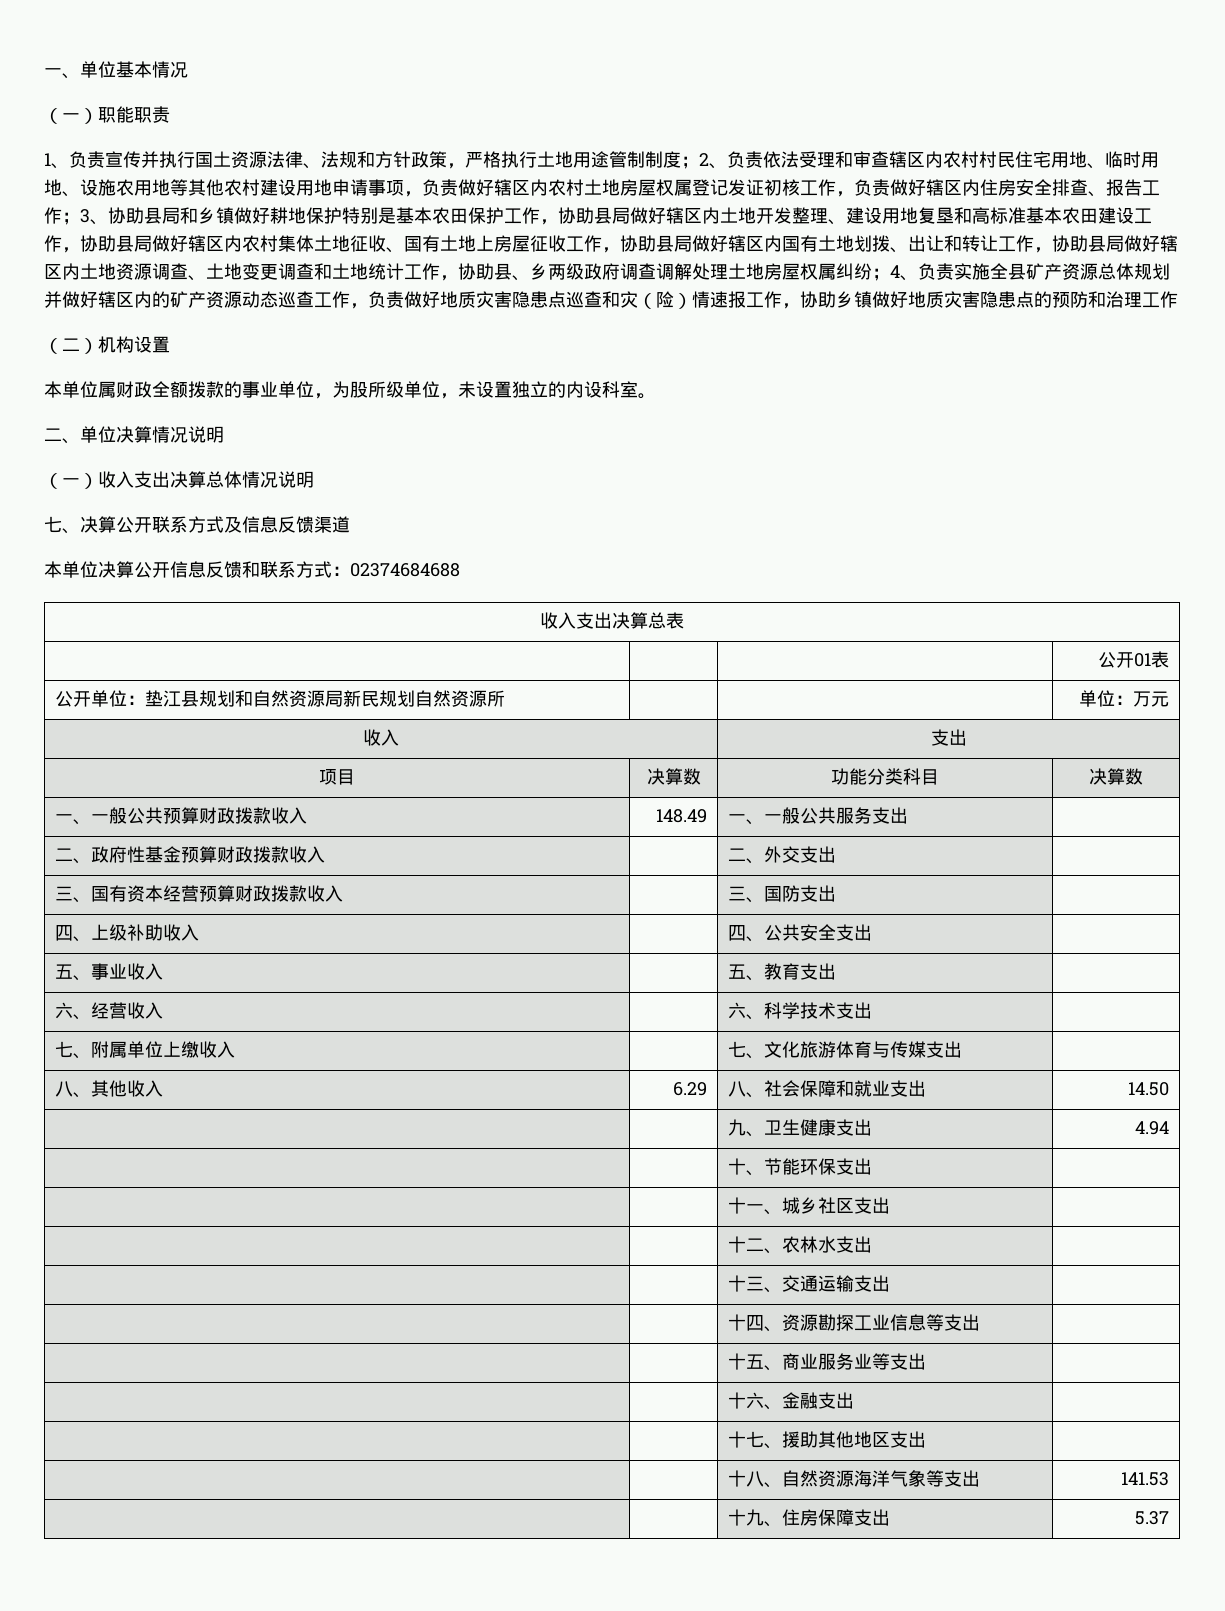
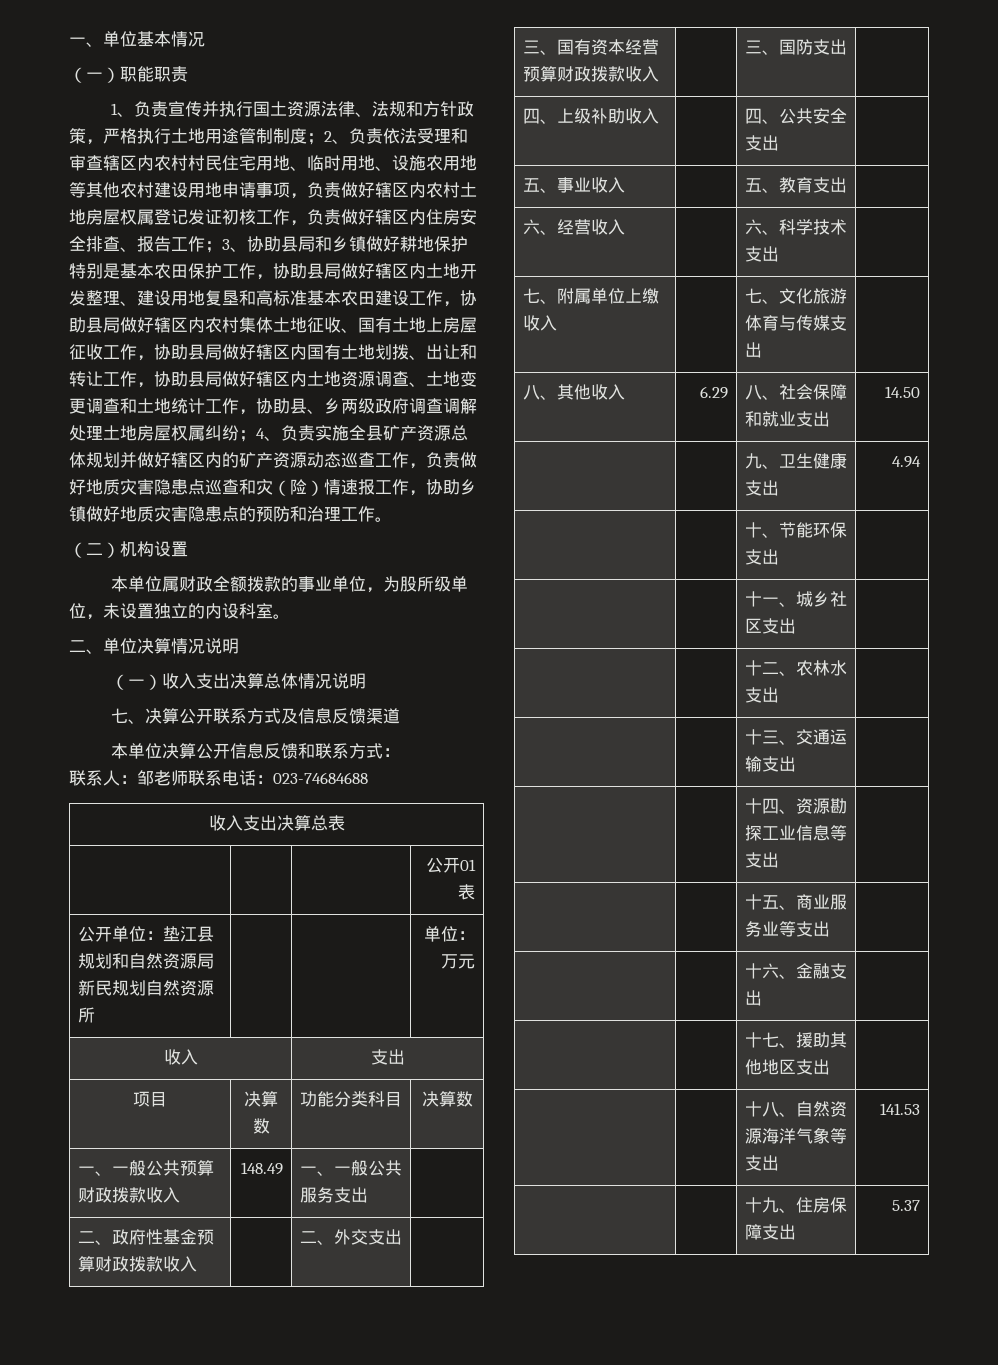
- 4、负责实施全县矿产资源总体规划并做好辖区内的矿产资源动态巡查工作，负责做好地质灾害隐患点巡查和灾（险）情速报工作，协助乡镇做好地质灾害隐患点的预防和治理工作
+ 4、负责实施全县矿产资源总体规划并做好辖区内的矿产资源动态巡查工作，负责做好地质灾害隐患点巡查和灾（险）情速报工作，协助乡镇做好地质灾害隐患点的预防和治理工作。
- 本单位决算公开信息反馈和联系方式：02374684688
+ 本单位决算公开信息反馈和联系方式：
+ 联系人：邹老师联系电话：023-74684688

